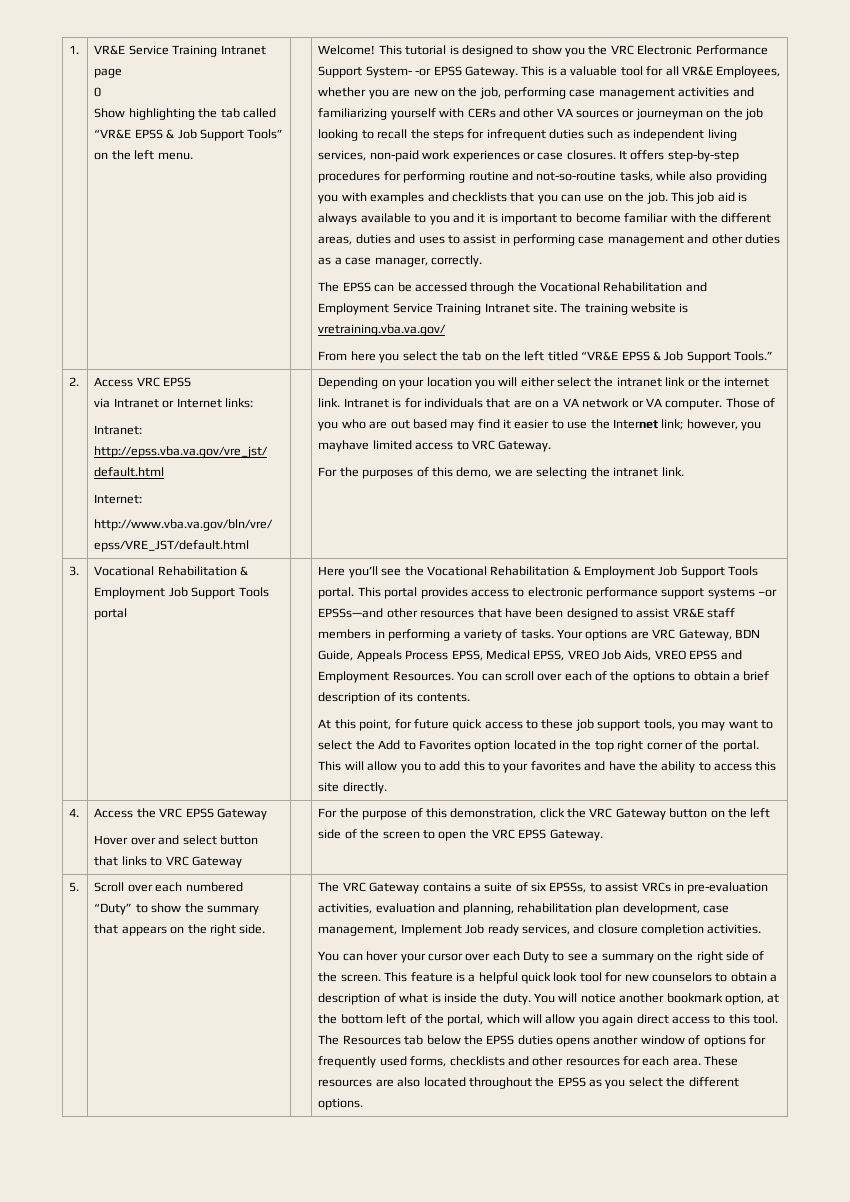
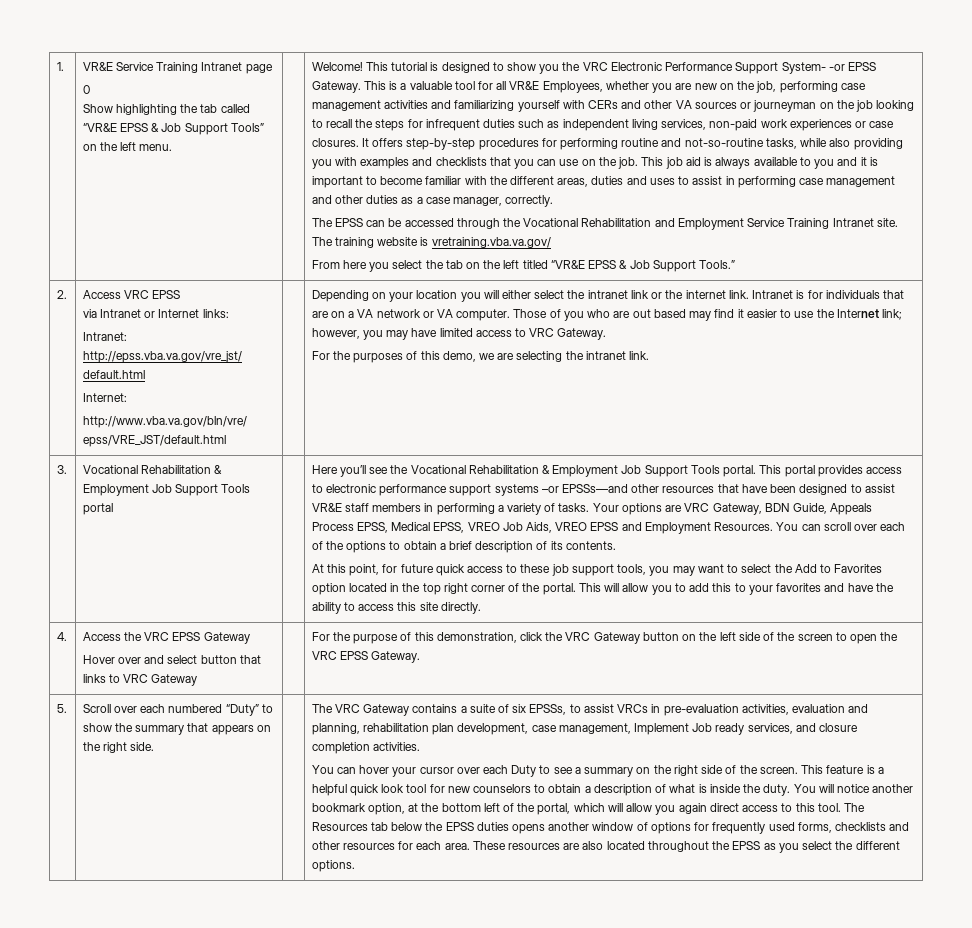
- Those of you who are out based may find it easier to use the Internet link; however, you mayhave limited access to VRC Gateway.
+ Those of you who are out based may find it easier to use the Internet link; however, you may have limited access to VRC Gateway.

